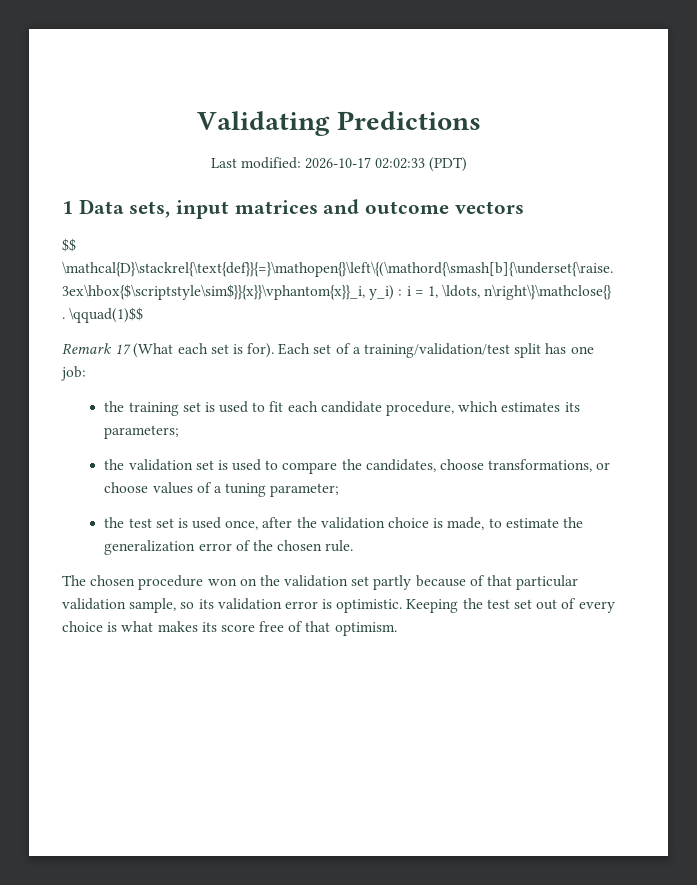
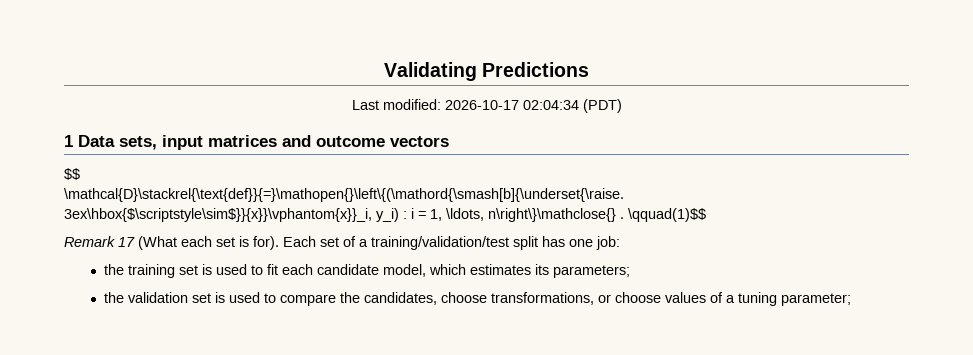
- Last modified: 2026-10-17 02:02:33 (PDT)
+ Last modified: 2026-10-17 02:04:34 (PDT)
- the training set is used to fit each candidate procedure, which estimates its parameters;
+ the training set is used to fit each candidate model, which estimates its parameters;
- the test set is used once, after the validation choice is made, to estimate the generalization error of the chosen rule.
- The chosen procedure won on the validation set partly because of that particular validation sample, so its validation error is optimistic. Keeping the test set out of every choice is what makes its score free of that optimism.

